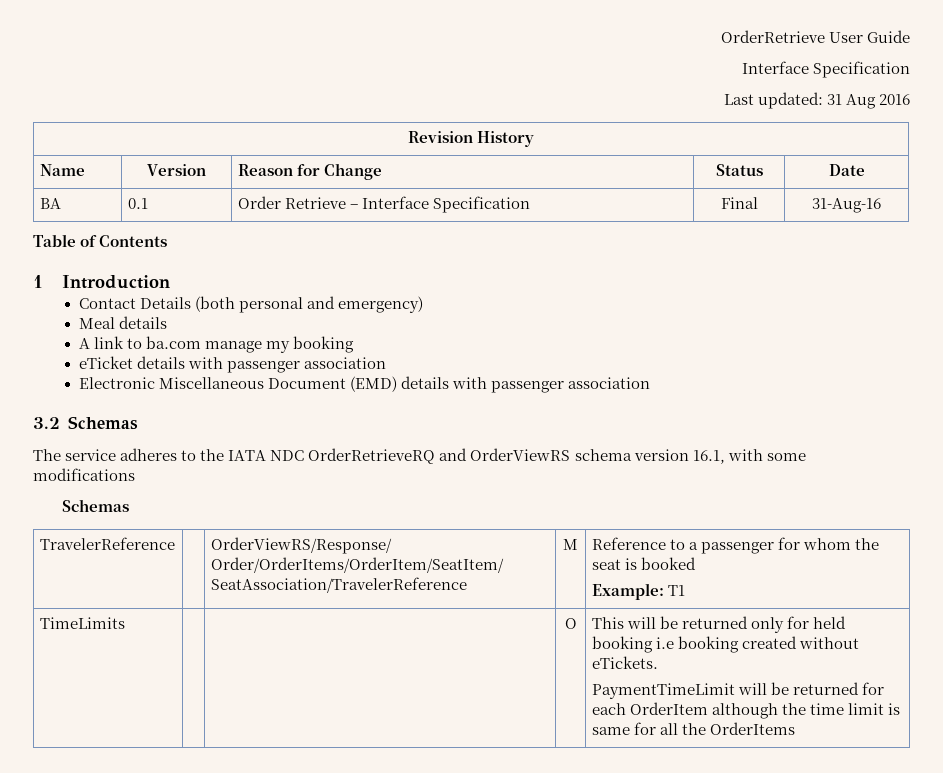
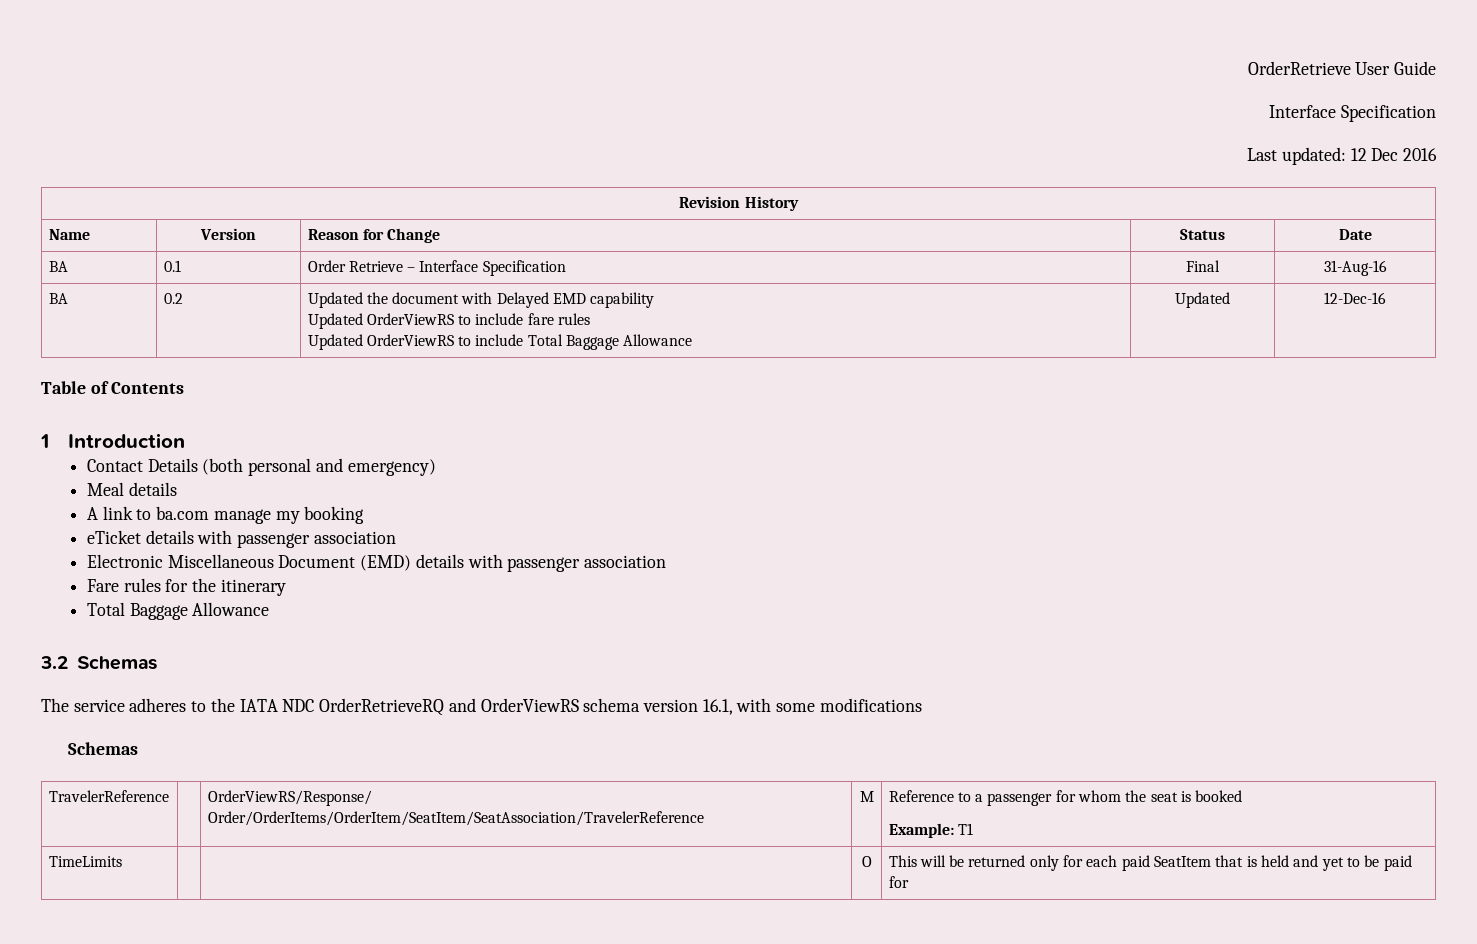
- Last updated: 31 Aug 2016
+ Last updated: 12 Dec 2016
+ BA | 0.2 | Updated the document with Delayed EMD capability
+ Updated OrderViewRS to include fare rules
+ Updated OrderViewRS to include Total Baggage Allowance | Updated | 12-Dec-16
+ Fare rules for the itinerary
+ Total Baggage Allowance
- TimeLimits | | | O | This will be returned only for held booking i.e booking created without eTickets.
- PaymentTimeLimit will be returned for each OrderItem although the time limit is same for all the OrderItems
+ TimeLimits | | | O | This will be returned only for each paid SeatItem that is held and yet to be paid for

